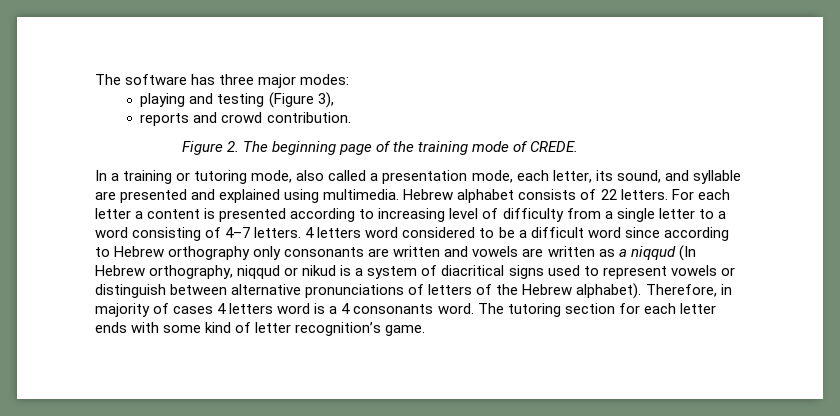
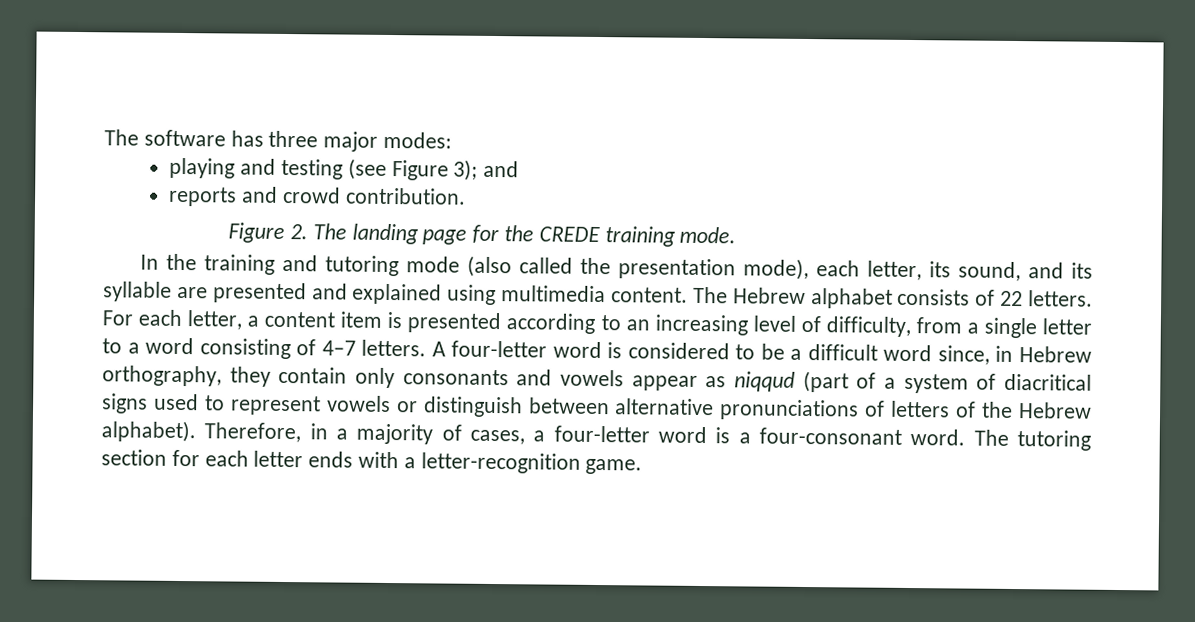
- playing and testing (Figure 3),
+ playing and testing (see Figure 3); and
- Figure 2. The beginning page of the training mode of CREDE.
- In a training or tutoring mode, also called a presentation mode, each letter, its sound, and syllable are presented and explained using multimedia. Hebrew alphabet consists of 22 letters.
+ Figure 2. The landing page for the CREDE training mode.
+ In the training and tutoring mode (also called the presentation mode), each letter, its sound, and its syllable are presented and explained using multimedia content. The Hebrew alphabet consists of 22 letters.
- For each letter a content is presented according to increasing level of difficulty from a single letter to a word consisting of 4–7 letters.
+ For each letter, a content item is presented according to an increasing level of difficulty, from a single letter to a word consisting of 4–7 letters.
- 4 letters word considered to be a difficult word since according to Hebrew orthography only consonants are written and vowels are written as a niqqud (In Hebrew orthography, niqqud or nikud is a system of diacritical signs used to represent vowels or distinguish between alternative pronunciations of letters of the Hebrew alphabet).
+ A four-letter word is considered to be a difficult word since, in Hebrew orthography, they contain only consonants and vowels appear as niqqud (part of a system of diacritical signs used to represent vowels or distinguish between alternative pronunciations of letters of the Hebrew alphabet).
- Therefore, in majority of cases 4 letters word is a 4 consonants word.
+ Therefore, in a majority of cases, a four-letter word is a four-consonant word.
- The tutoring section for each letter ends with some kind of letter recognition’s game.
+ The tutoring section for each letter ends with a letter-recognition game.

